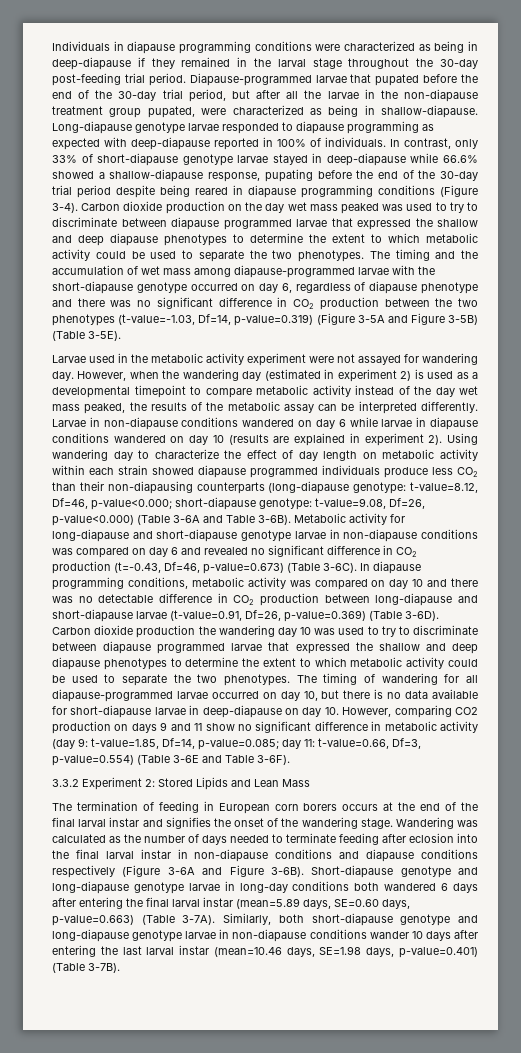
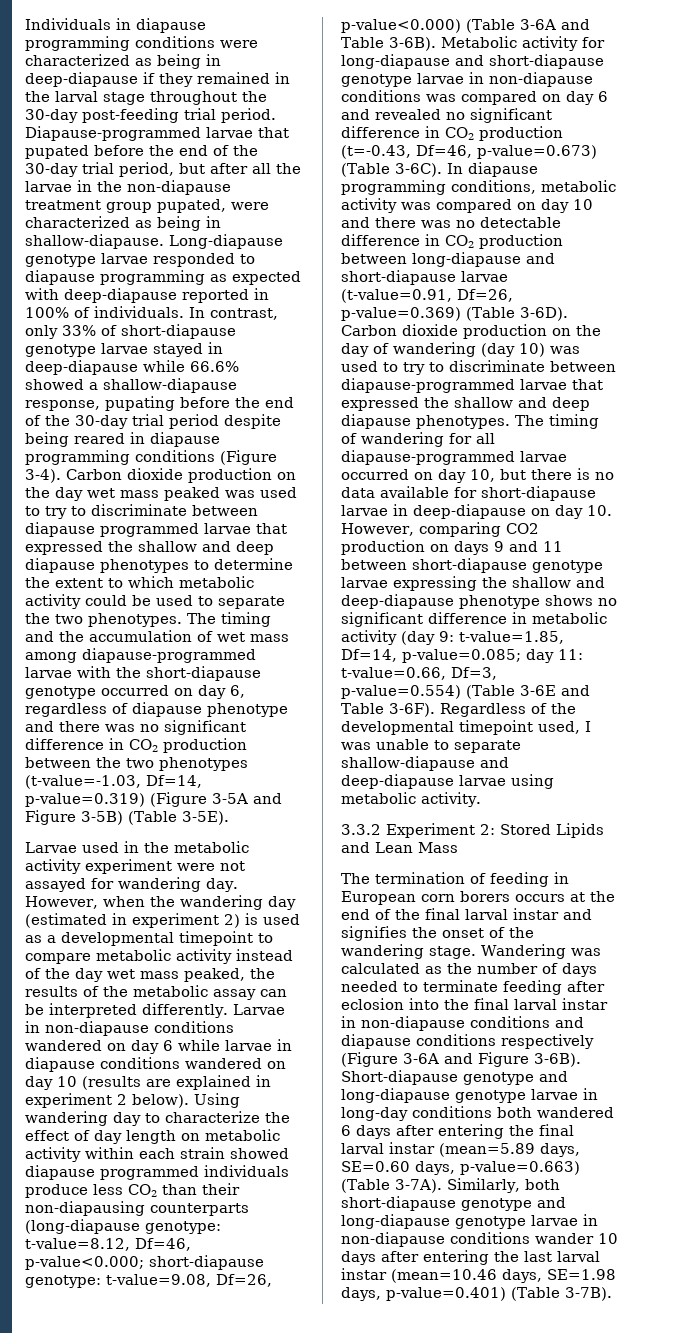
- Larvae in non-diapause conditions wandered on day 6 while larvae in diapause conditions wandered on day 10 (results are explained in experiment 2).
+ Larvae in non-diapause conditions wandered on day 6 while larvae in diapause conditions wandered on day 10 (results are explained in experiment 2 below).
- Carbon dioxide production the wandering day 10 was used to try to discriminate between diapause programmed larvae that expressed the shallow and deep diapause phenotypes to determine the extent to which metabolic activity could be used to separate the two phenotypes.
+ Carbon dioxide production on the day of wandering (day 10) was used to try to discriminate between diapause-programmed larvae that expressed the shallow and deep diapause phenotypes.
- The timing of wandering for all diapause-programmed larvae occurred on day 10, but there is no data available for short-diapause larvae in deep-diapause on day 10. However, comparing CO2 production on days 9 and 11 show no significant difference in metabolic activity (day 9: t-value=1.85, Df=14, p-value=0.085; day 11: t-value=0.66, Df=3, p-value=0.554) (Table 3-6E and Table 3-6F).
+ The timing of wandering for all diapause-programmed larvae occurred on day 10, but there is no data available for short-diapause larvae in deep-diapause on day 10. However, comparing CO2 production on days 9 and 11 between short-diapause genotype larvae expressing the shallow and deep-diapause phenotype shows no significant difference in metabolic activity (day 9: t-value=1.85, Df=14, p-value=0.085; day 11: t-value=0.66, Df=3, p-value=0.554) (Table 3-6E and Table 3-6F). Regardless of the developmental timepoint used, I was unable to separate shallow-diapause and deep-diapause larvae using metabolic activity.

